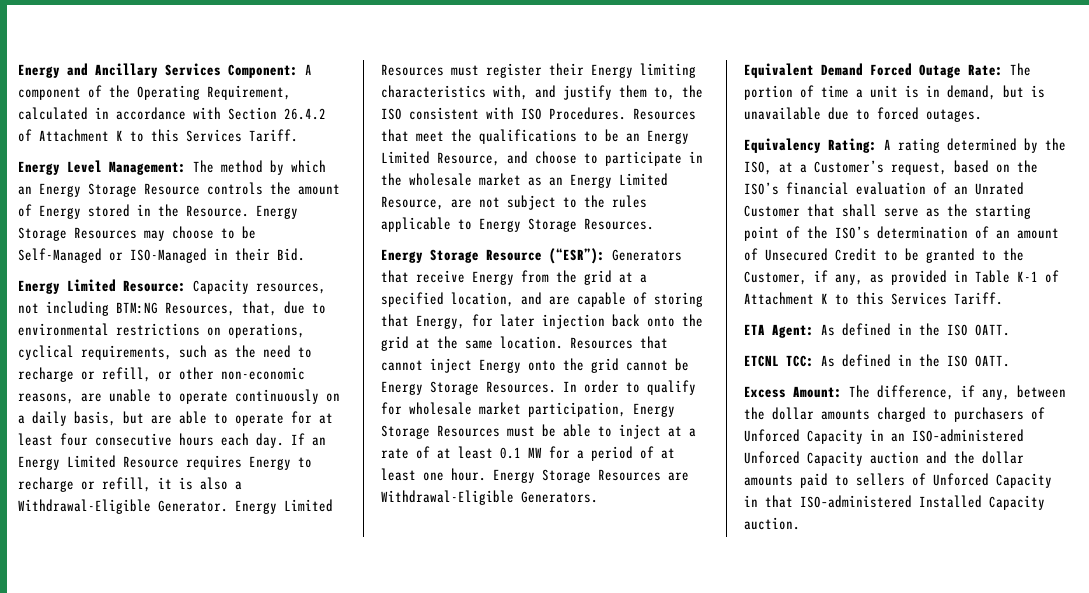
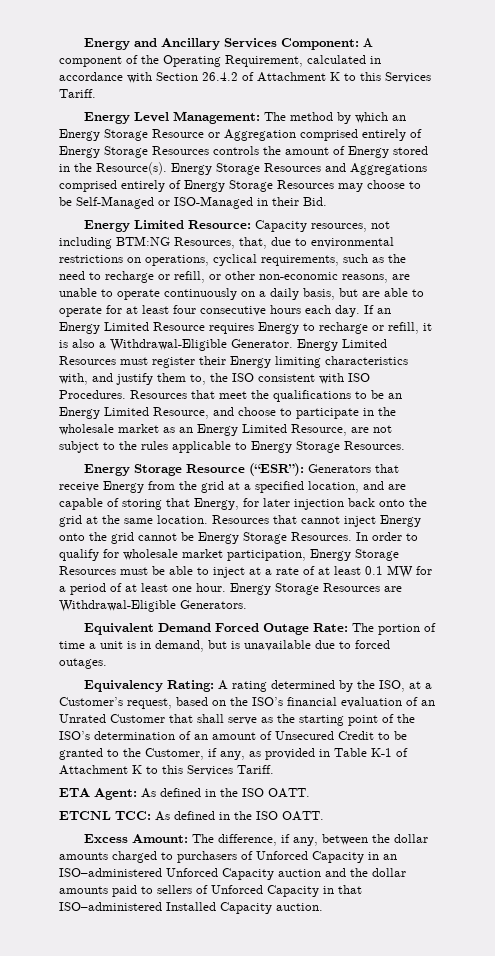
- Energy Level Management: The method by which an Energy Storage Resource controls the amount of Energy stored in the Resource. Energy Storage Resources may choose to be Self-Managed or ISO-Managed in their Bid.
+ Energy Level Management: The method by which an Energy Storage Resource or Aggregation comprised entirely of Energy Storage Resources controls the amount of Energy stored in the Resource(s). Energy Storage Resources and Aggregations comprised entirely of Energy Storage Resources may choose to be Self-Managed or ISO-Managed in their Bid.

